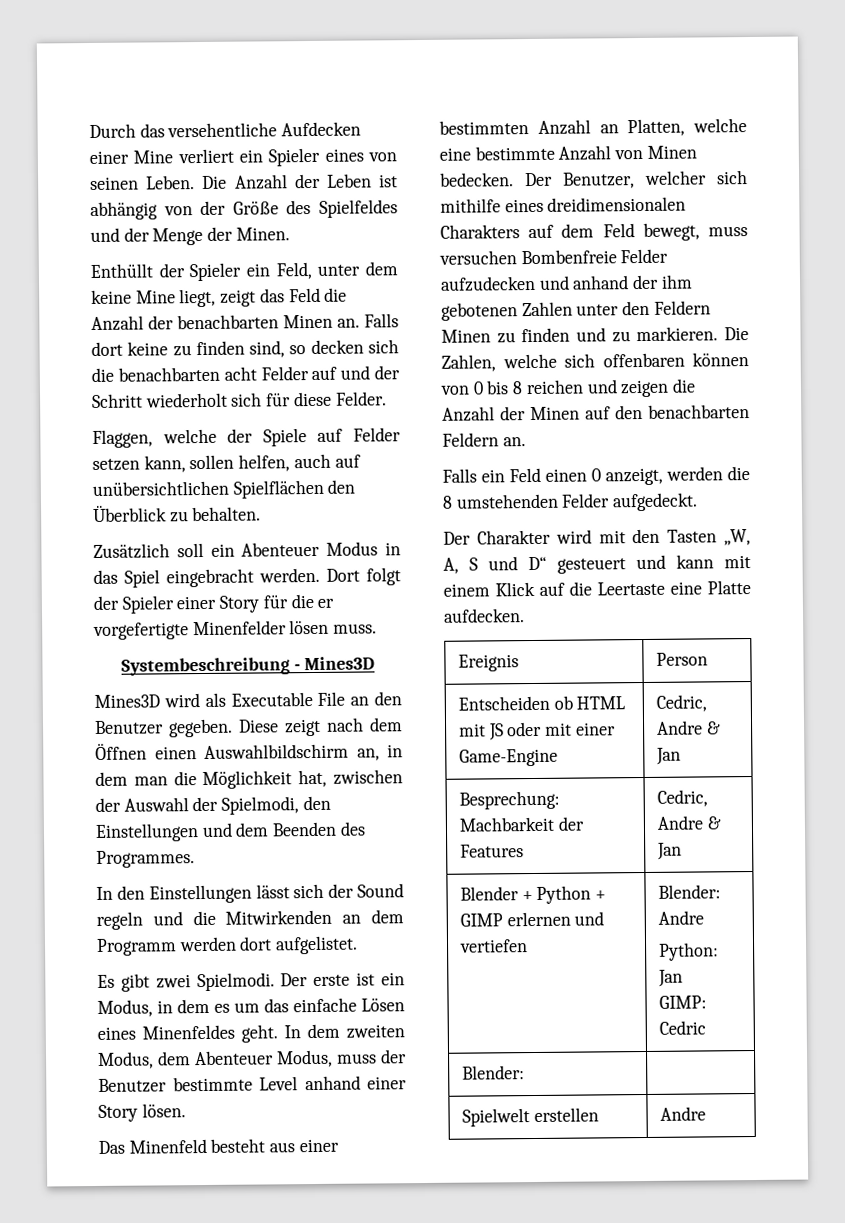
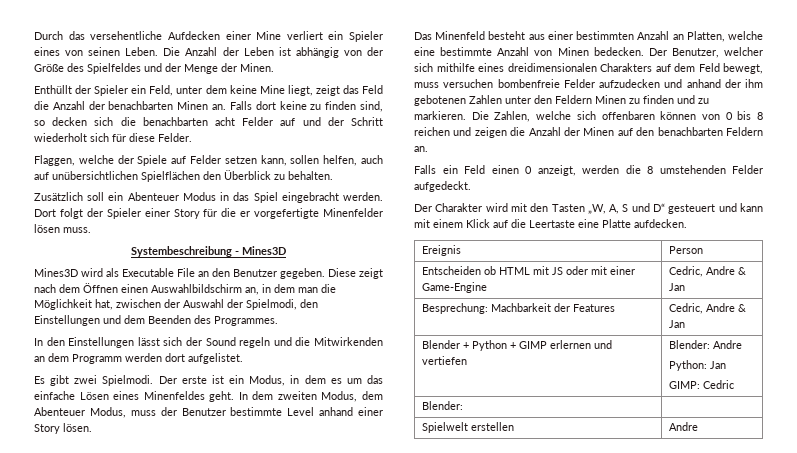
- Der Benutzer, welcher sich mithilfe eines dreidimensionalen Charakters auf dem Feld bewegt, muss versuchen Bombenfreie Felder aufzudecken und anhand der ihm gebotenen Zahlen unter den Feldern Minen zu finden und zu markieren.
+ Der Benutzer, welcher sich mithilfe eines dreidimensionalen Charakters auf dem Feld bewegt, muss versuchen bombenfreie Felder aufzudecken und anhand der ihm gebotenen Zahlen unter den Feldern Minen zu finden und zu markieren.

